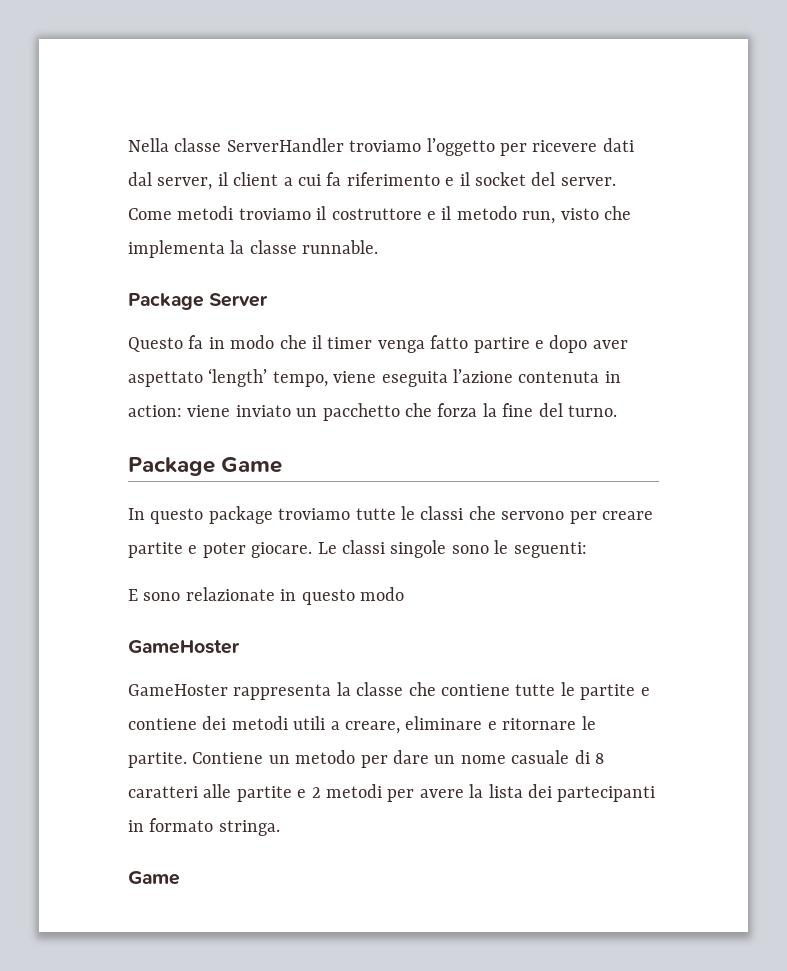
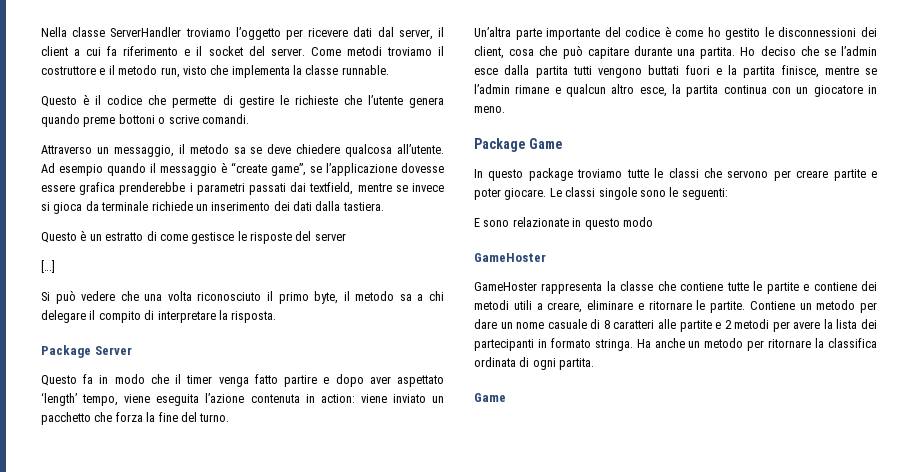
+ Questo è il codice che permette di gestire le richieste che l’utente genera quando preme bottoni o scrive comandi.
+ Attraverso un messaggio, il metodo sa se deve chiedere qualcosa all’utente. Ad esempio quando il messaggio è “create game”, se l’applicazione dovesse essere grafica prenderebbe i parametri passati dai textfield, mentre se invece si gioca da terminale richiede un inserimento dei dati dalla tastiera.
+ Questo è un estratto di come gestisce le risposte del server
+ […]
+ Si può vedere che una volta riconosciuto il primo byte, il metodo sa a chi delegare il compito di interpretare la risposta.
+ Un’altra parte importante del codice è come ho gestito le disconnessioni dei client, cosa che può capitare durante una partita. Ho deciso che se l’admin esce dalla partita tutti vengono buttati fuori e la partita finisce, mentre se l’admin rimane e qualcun altro esce, la partita continua con un giocatore in meno.
+ Ha anche un metodo per ritornare la classifica ordinata di ogni partita.

